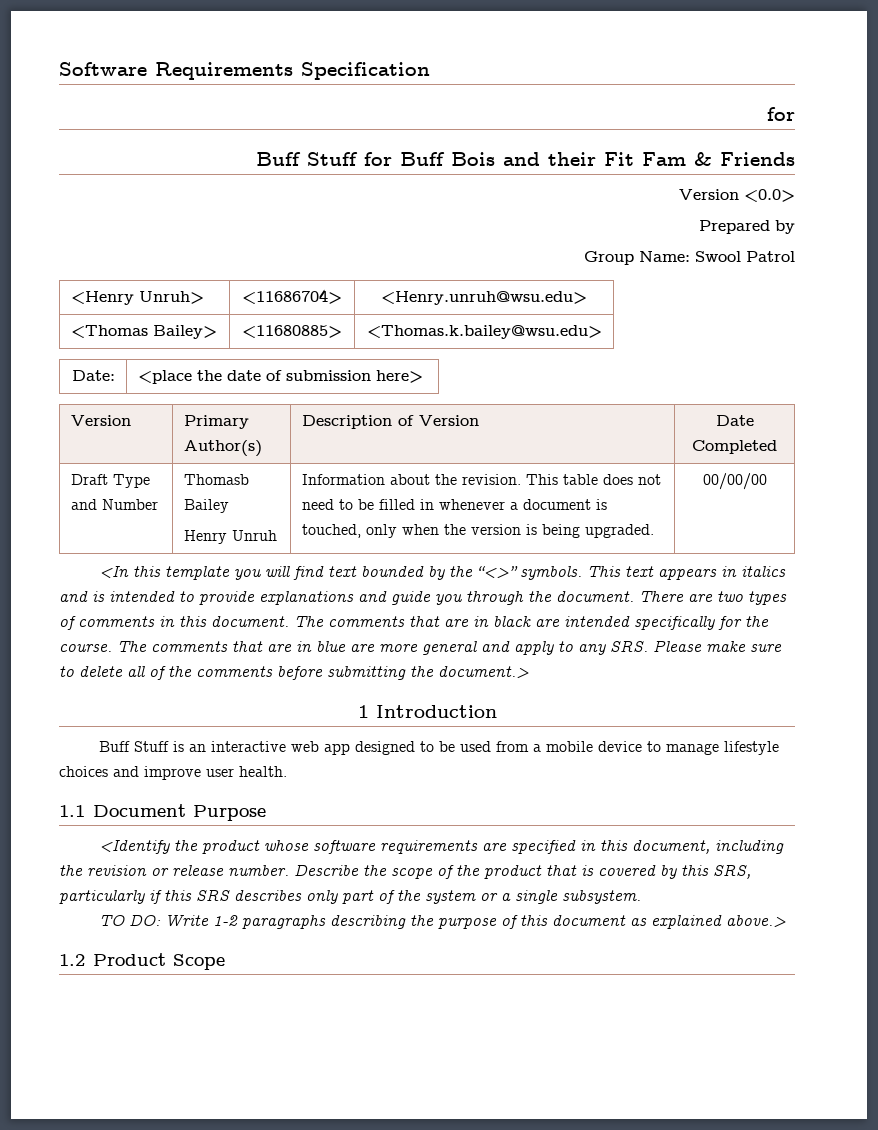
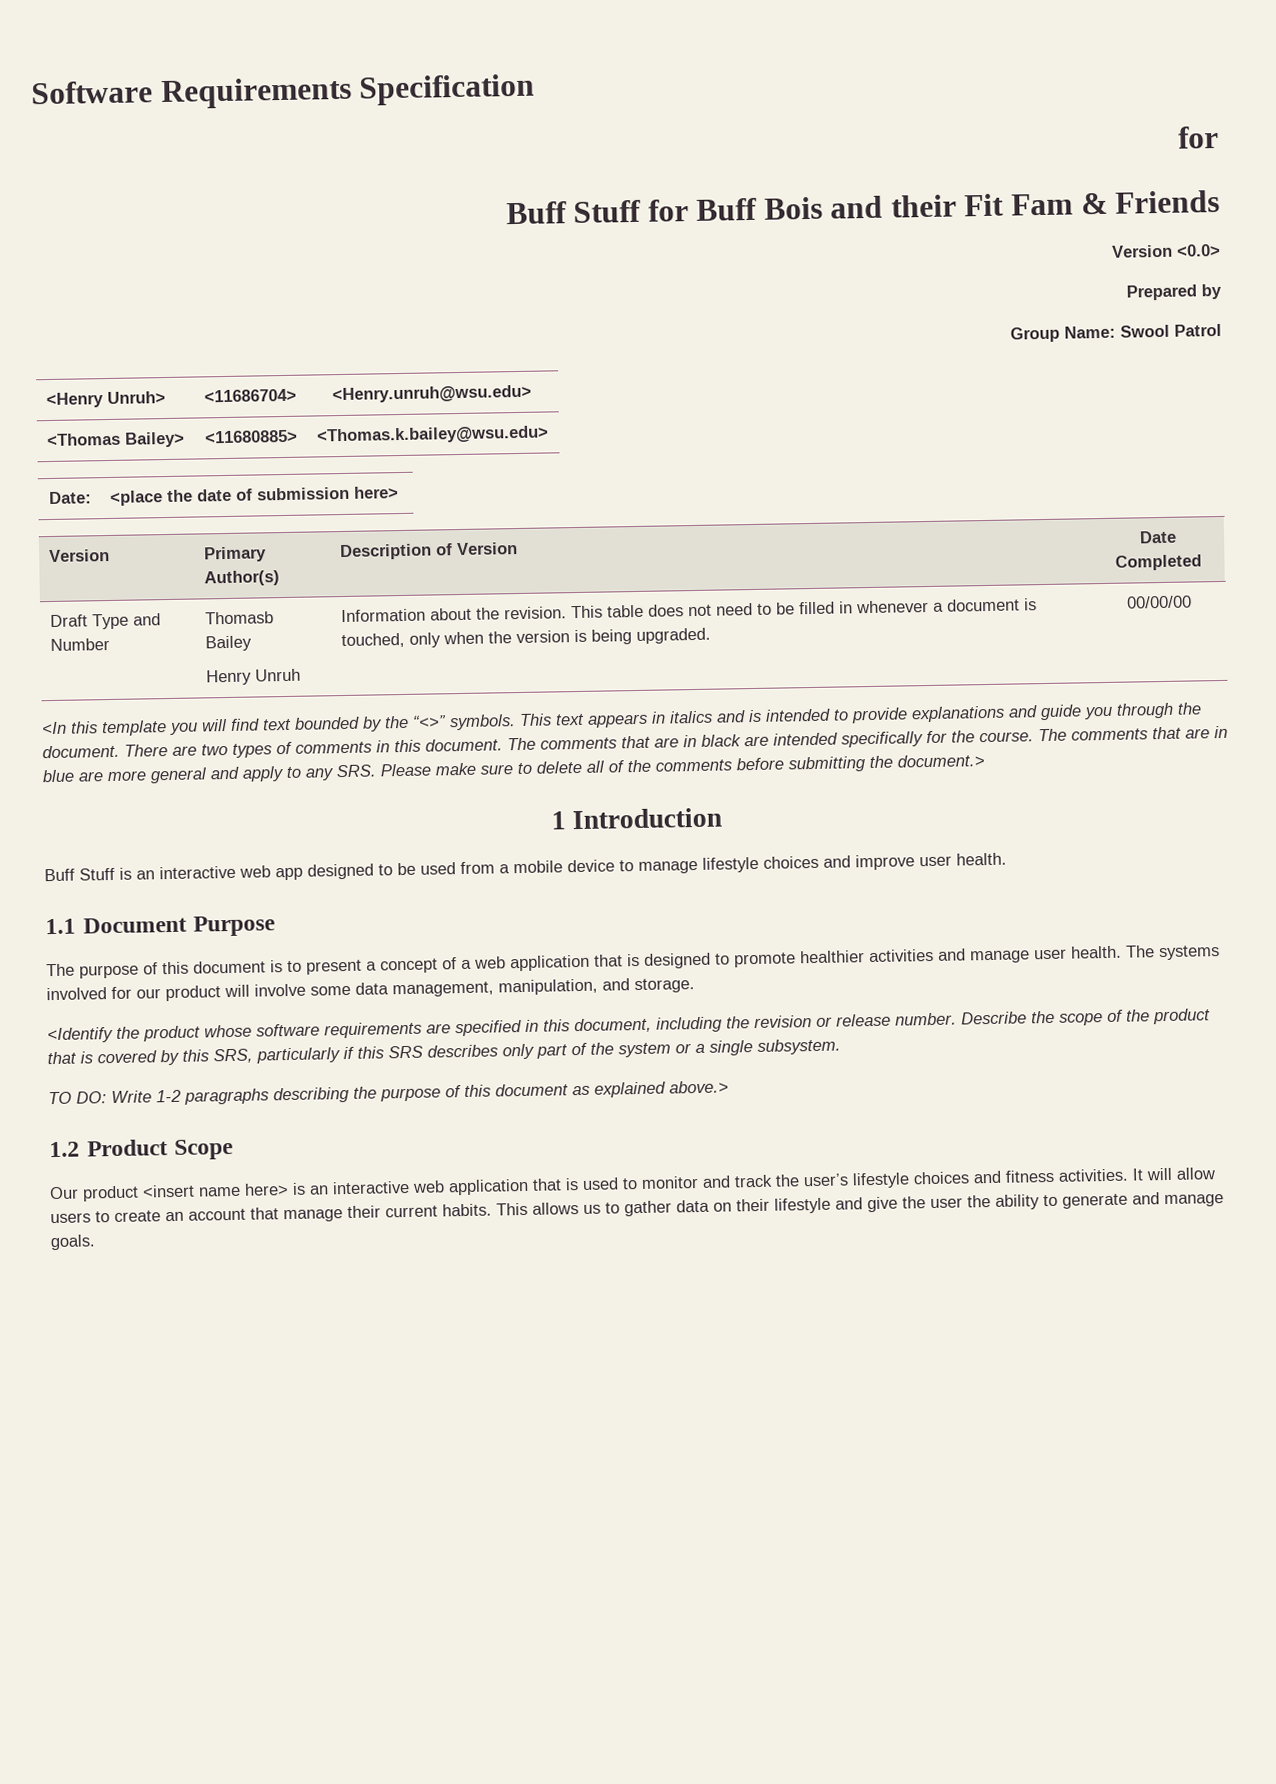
+ The purpose of this document is to present a concept of a web application that is designed to promote healthier activities and manage user health. The systems involved for our product will involve some data management, manipulation, and storage.
+ Our product <insert name here> is an interactive web application that is used to monitor and track the user’s lifestyle choices and fitness activities. It will allow users to create an account that manage their current habits. This allows us to gather data on their lifestyle and give the user the ability to generate and manage goals.

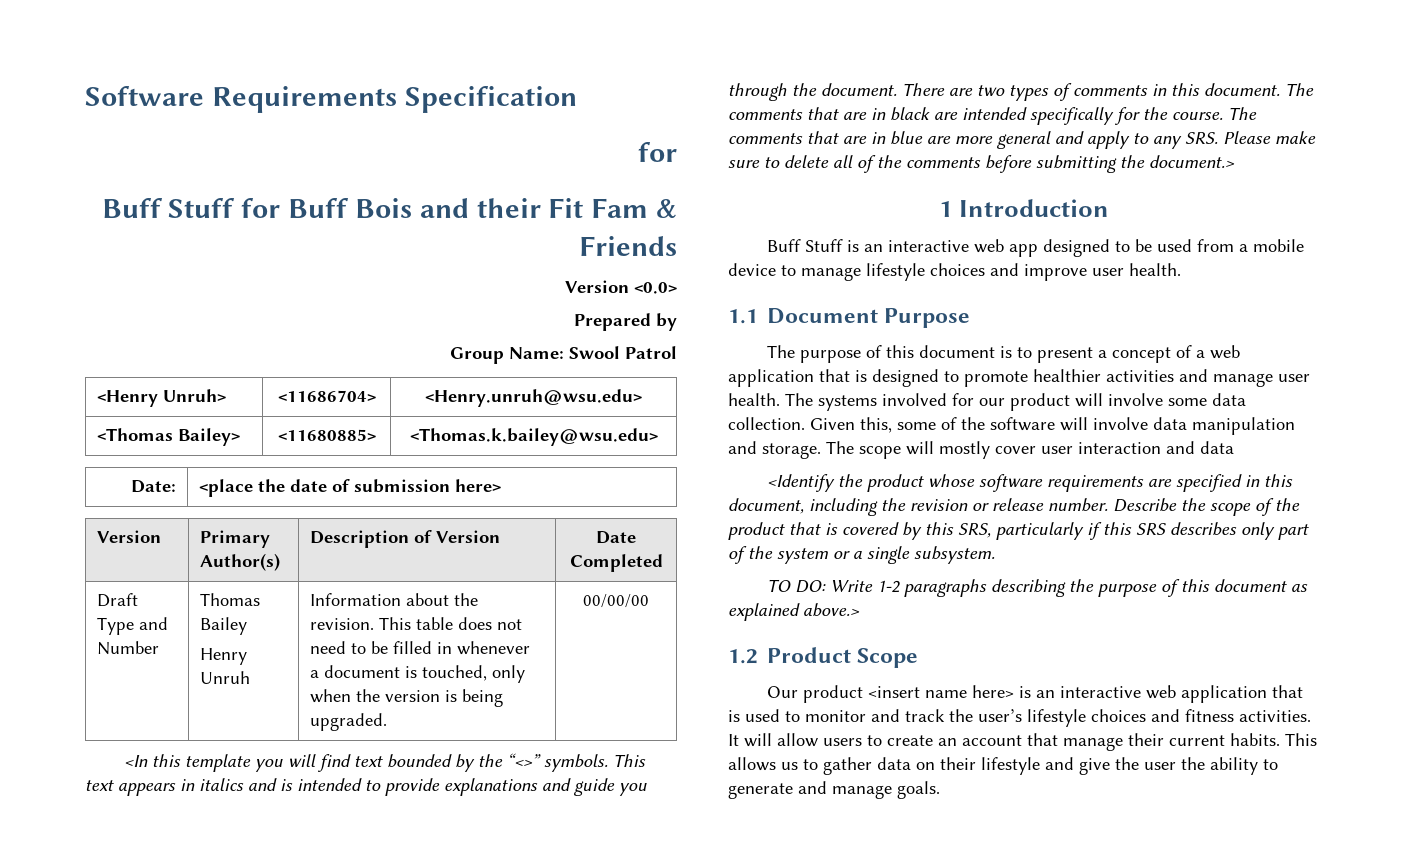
- Draft Type and Number | Thomasb Bailey
+ Draft Type and Number | Thomas Bailey
- The systems involved for our product will involve some data management, manipulation, and storage.
+ The systems involved for our product will involve some data collection. Given this, some of the software will involve data manipulation and storage. The scope will mostly cover user interaction and data

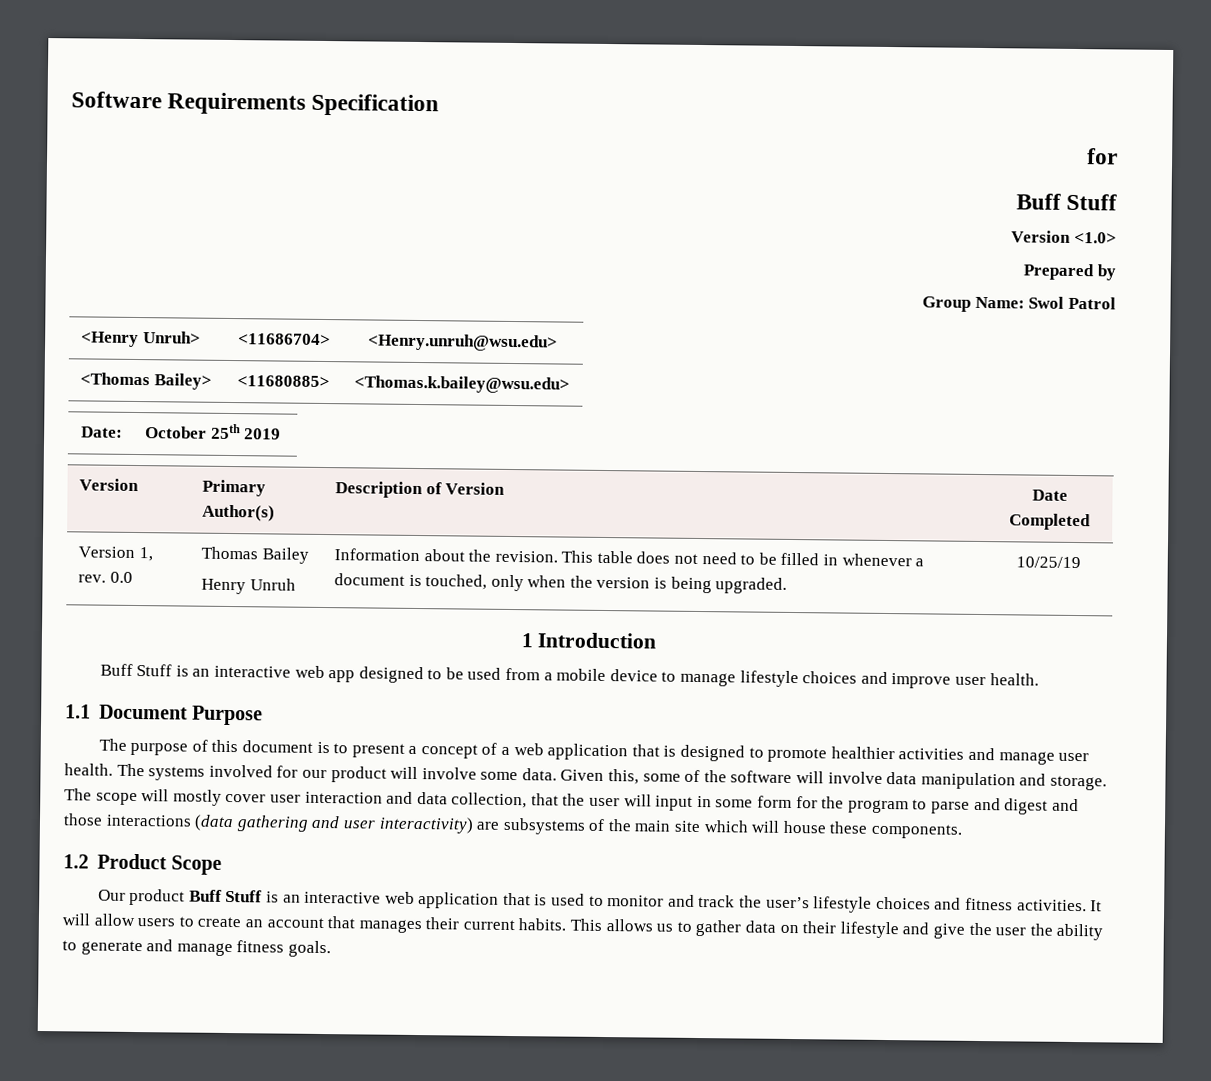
  Software Requirements Specification
  for
- Buff Stuff for Buff Bois and their Fit Fam & Friends
- Version <0.0>
+ Buff Stuff
+ Version <1.0>
- Group Name: Swool Patrol
+ Group Name: Swol Patrol
- Date: | <place the date of submission here>
+ Date: | October 25th 2019
- Draft Type and Number | Thomas Bailey
- Henry Unruh | Information about the revision. This table does not need to be filled in whenever a document is touched, only when the version is being upgraded. | 00/00/00
- <In this template you will find text bounded by the “<>” symbols. This text appears in italics and is intended to provide explanations and guide you through the document. There are two types of comments in this document. The comments that are in black are intended specifically for the course. The comments that are in blue are more general and apply to any SRS. Please make sure to delete all of the comments before submitting the document.>
+ Version 1, rev. 0.0 | Thomas Bailey
+ Henry Unruh | Information about the revision. This table does not need to be filled in whenever a document is touched, only when the version is being upgraded. | 10/25/19
- The systems involved for our product will involve some data collection.
+ The systems involved for our product will involve some data.
- The scope will mostly cover user interaction and data
- <Identify the product whose software requirements are specified in this document, including the revision or release number. Describe the scope of the product that is covered by this SRS, particularly if this SRS describes only part of the system or a single subsystem.
- TO DO: Write 1-2 paragraphs describing the purpose of this document as explained above.>
+ The scope will mostly cover user interaction and data collection, that the user will input in some form for the program to parse and digest and those interactions (data gathering and user interactivity) are subsystems of the main site which will house these components.
- Our product <insert name here> is an interactive web application that is used to monitor and track the user’s lifestyle choices and fitness activities.
+ Our product Buff Stuff is an interactive web application that is used to monitor and track the user’s lifestyle choices and fitness activities.
- It will allow users to create an account that manage their current habits.
+ It will allow users to create an account that manages their current habits.
- This allows us to gather data on their lifestyle and give the user the ability to generate and manage goals.
+ This allows us to gather data on their lifestyle and give the user the ability to generate and manage fitness goals.

